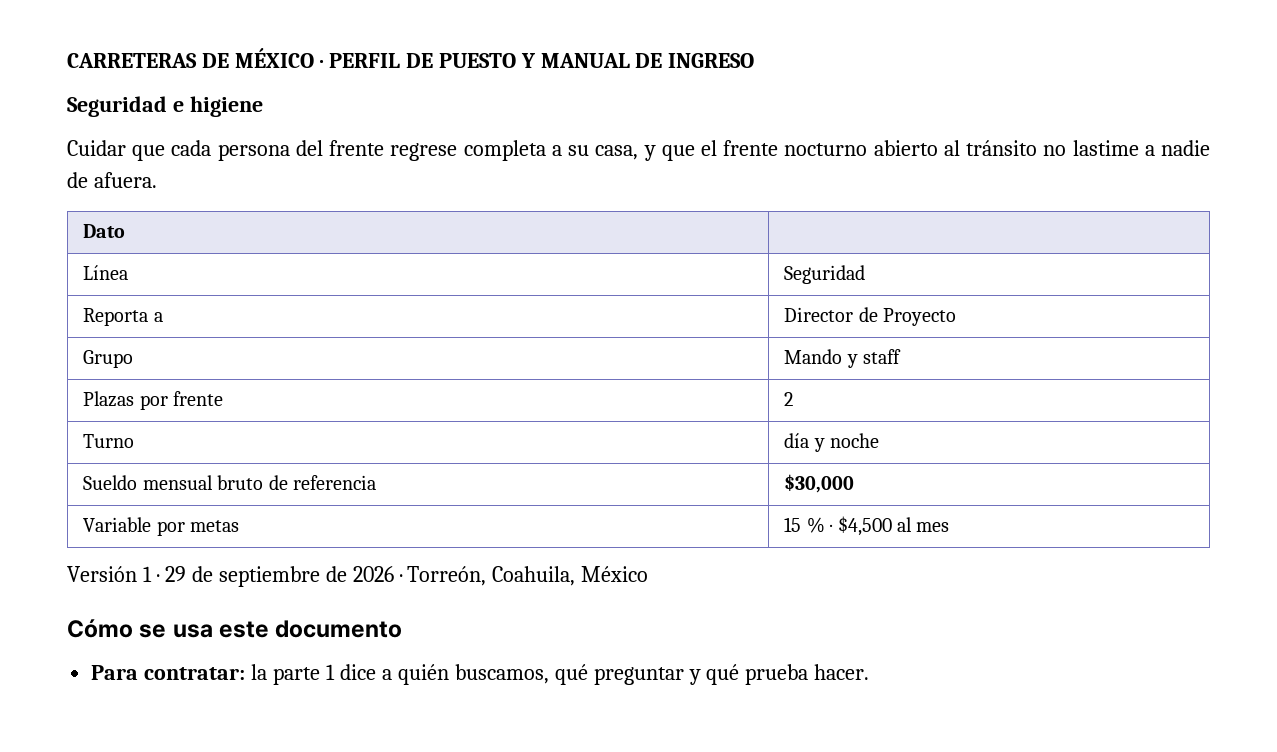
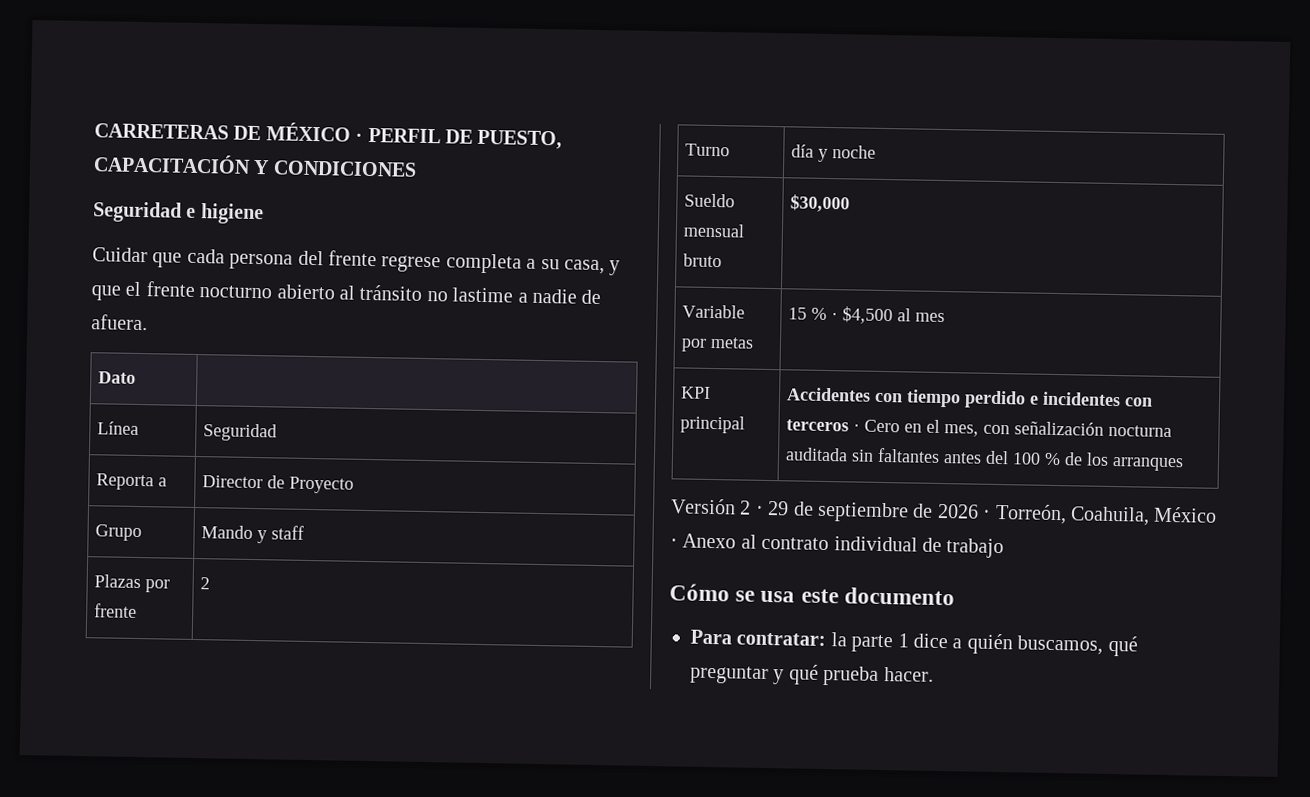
- CARRETERAS DE MÉXICO · PERFIL DE PUESTO Y MANUAL DE INGRESO
+ CARRETERAS DE MÉXICO · PERFIL DE PUESTO, CAPACITACIÓN Y CONDICIONES
- Sueldo mensual bruto de referencia | $30,000
+ Sueldo mensual bruto | $30,000
+ KPI principal | Accidentes con tiempo perdido e incidentes con terceros · Cero en el mes, con señalización nocturna auditada sin faltantes antes del 100 % de los arranques
- Versión 1 · 29 de septiembre de 2026 · Torreón, Coahuila, México
+ Versión 2 · 29 de septiembre de 2026 · Torreón, Coahuila, México · Anexo al contrato individual de trabajo

